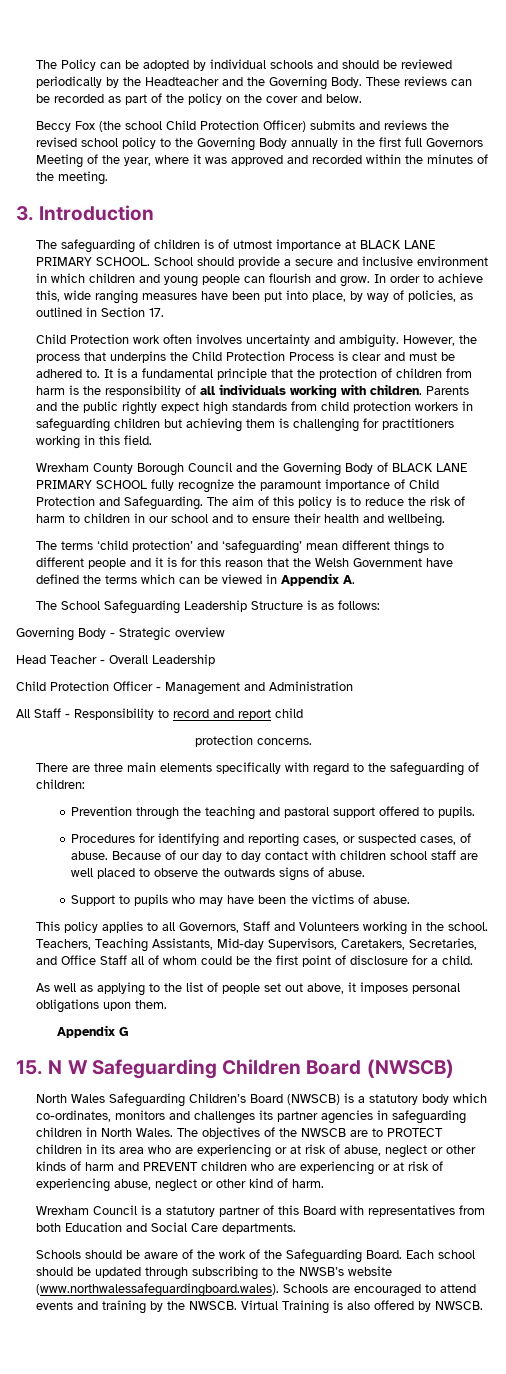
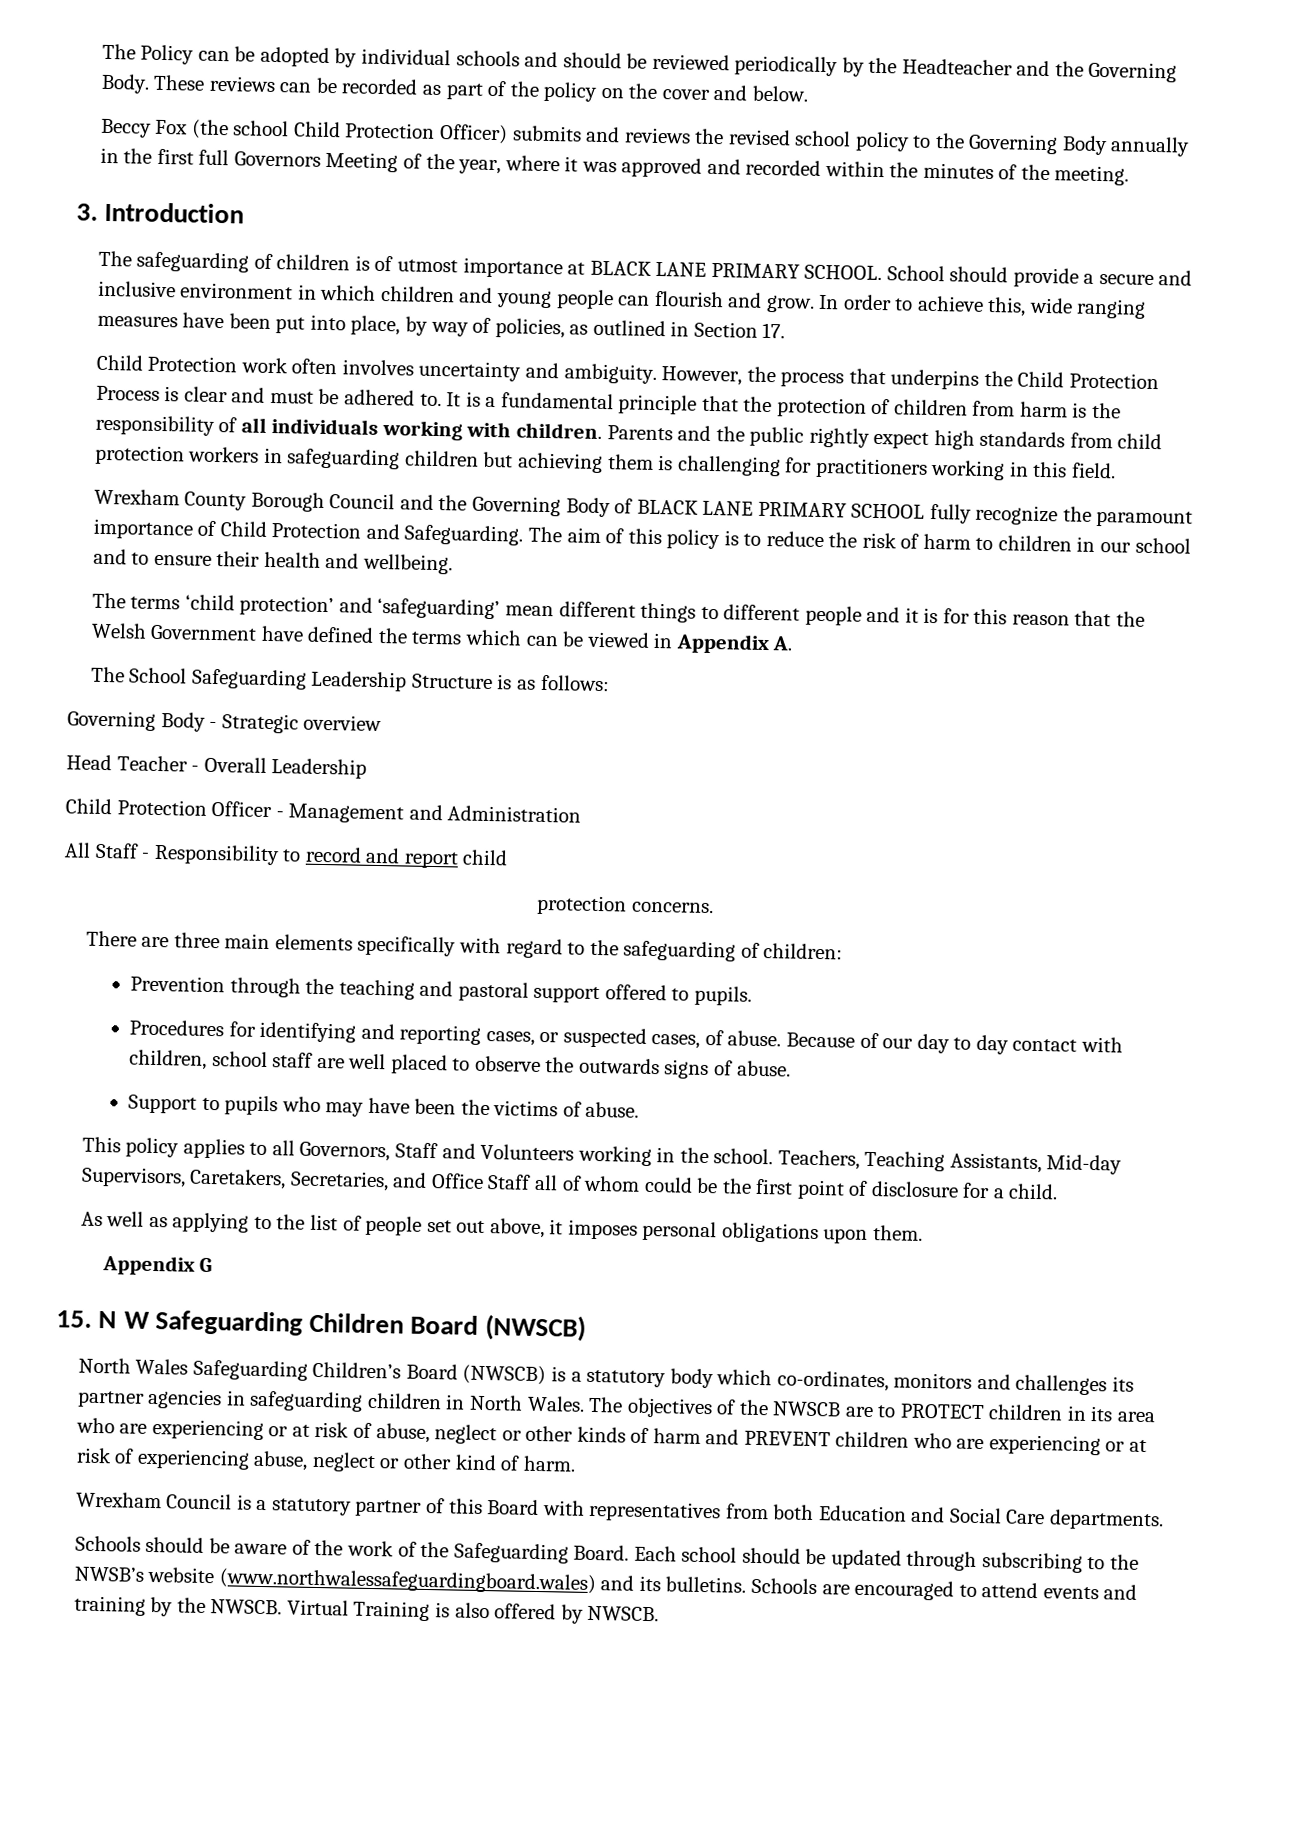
- Because of our day to day contact with children school staff are well placed to observe the outwards signs of abuse.
+ Because of our day to day contact with children, school staff are well placed to observe the outwards signs of abuse.
- Each school should be updated through subscribing to the NWSB’s website (www.northwalessafeguardingboard.wales). Schools are encouraged to attend events and training by the NWSCB.
+ Each school should be updated through subscribing to the NWSB’s website (www.northwalessafeguardingboard.wales) and its bulletins. Schools are encouraged to attend events and training by the NWSCB.

